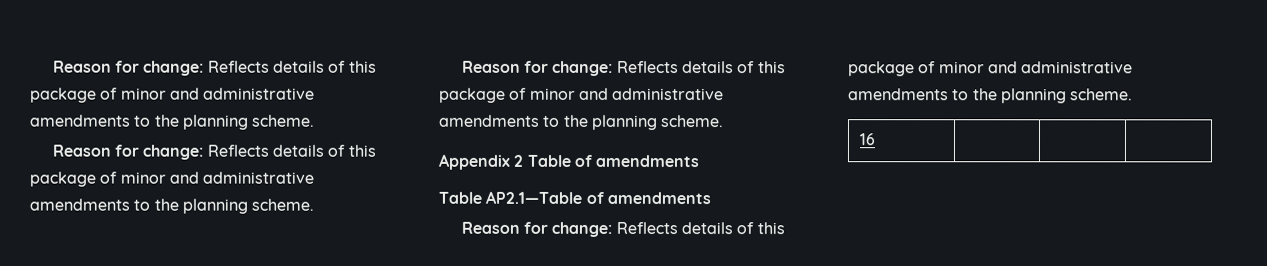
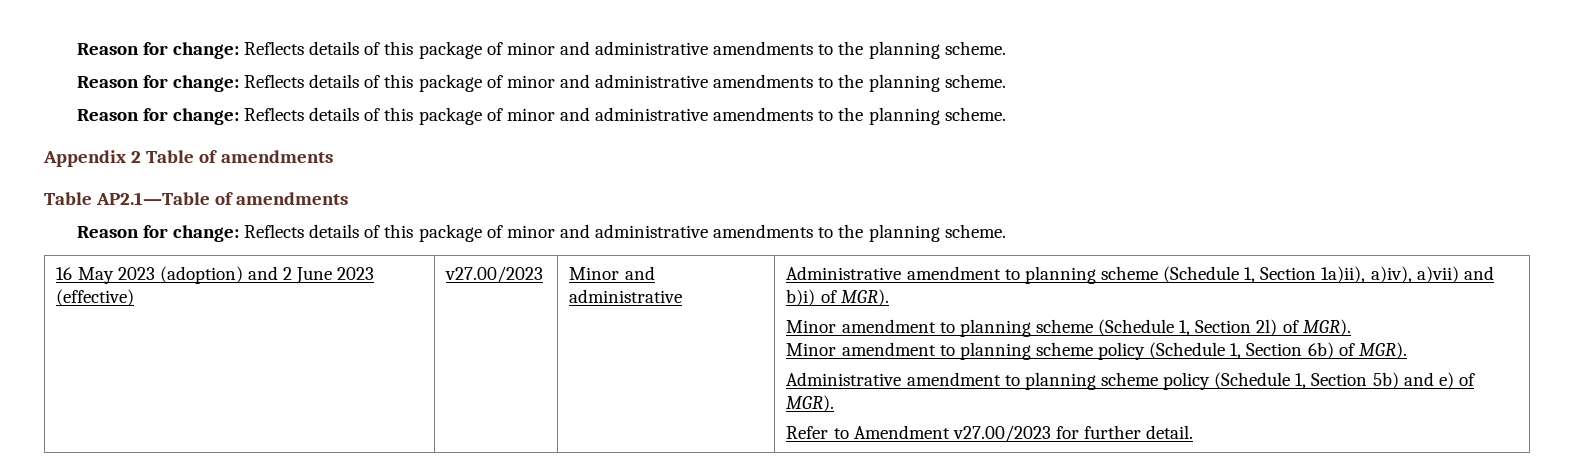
- 16
+ 16 May 2023 (adoption) and 2 June 2023 (effective) | v27.00/2023 | Minor and administrative | Administrative amendment to planning scheme (Schedule 1, Section 1a)ii), a)iv), a)vii) and b)i) of MGR).
+ Minor amendment to planning scheme (Schedule 1, Section 2l) of MGR).
+ Minor amendment to planning scheme policy (Schedule 1, Section 6b) of MGR).
+ Administrative amendment to planning scheme policy (Schedule 1, Section 5b) and e) of MGR).
+ Refer to Amendment v27.00/2023 for further detail.

